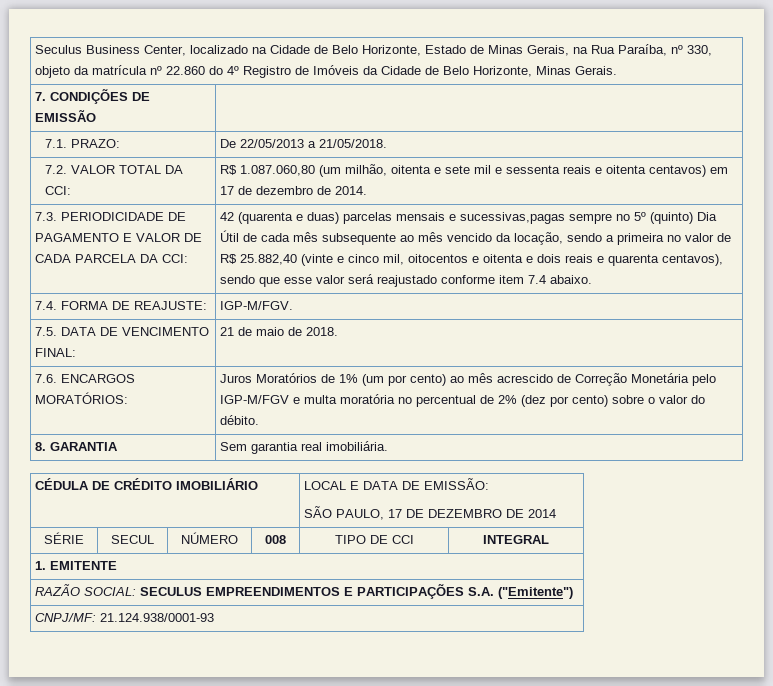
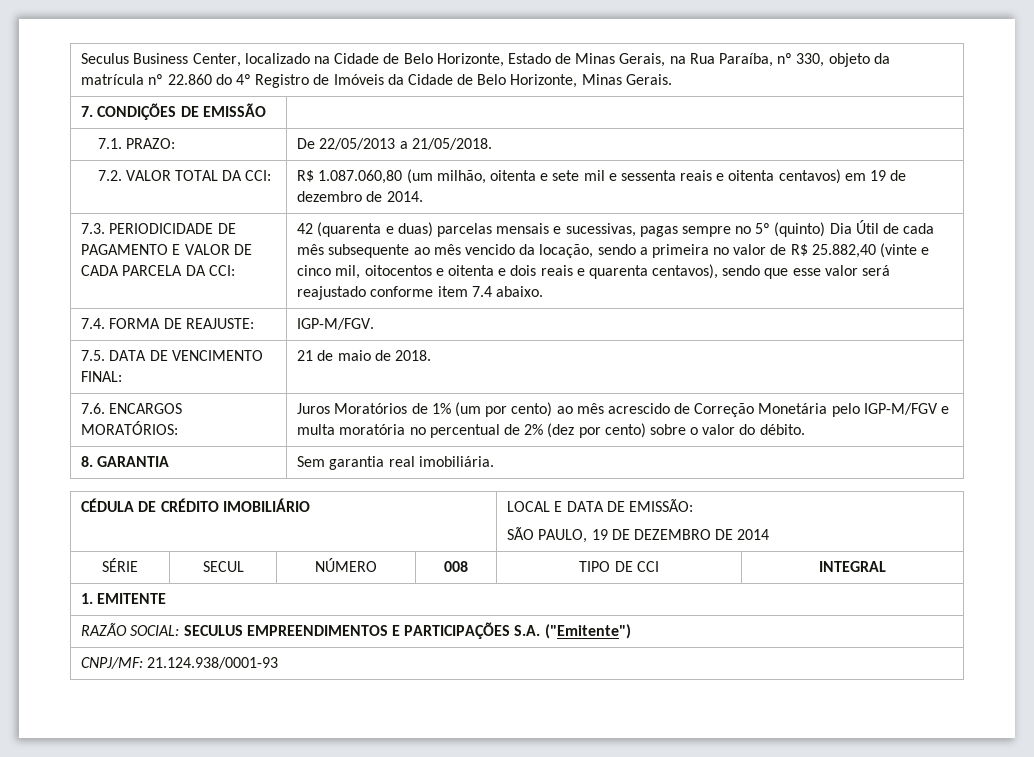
- 7.2. VALOR TOTAL DA CCI: | R$ 1.087.060,80 (um milhão, oitenta e sete mil e sessenta reais e oitenta centavos) em 17 de dezembro de 2014.
+ 7.2. VALOR TOTAL DA CCI: | R$ 1.087.060,80 (um milhão, oitenta e sete mil e sessenta reais e oitenta centavos) em 19 de dezembro de 2014.
- 42 (quarenta e duas) parcelas mensais e sucessivas,pagas sempre no 5º (quinto) Dia Útil de cada mês subsequente ao mês vencido da locação, sendo a primeira no valor de R$ 25.882,40 (vinte e cinco mil, oitocentos e oitenta e dois reais e quarenta centavos), sendo que esse valor será reajustado conforme item 7.4 abaixo.
+ 42 (quarenta e duas) parcelas mensais e sucessivas, pagas sempre no 5º (quinto) Dia Útil de cada mês subsequente ao mês vencido da locação, sendo a primeira no valor de R$ 25.882,40 (vinte e cinco mil, oitocentos e oitenta e dois reais e quarenta centavos), sendo que esse valor será reajustado conforme item 7.4 abaixo.
  CÉDULA DE CRÉDITO IMOBILIÁRIO | LOCAL E DATA DE EMISSÃO:
- SÃO PAULO, 17 DE DEZEMBRO DE 2014
+ SÃO PAULO, 19 DE DEZEMBRO DE 2014

